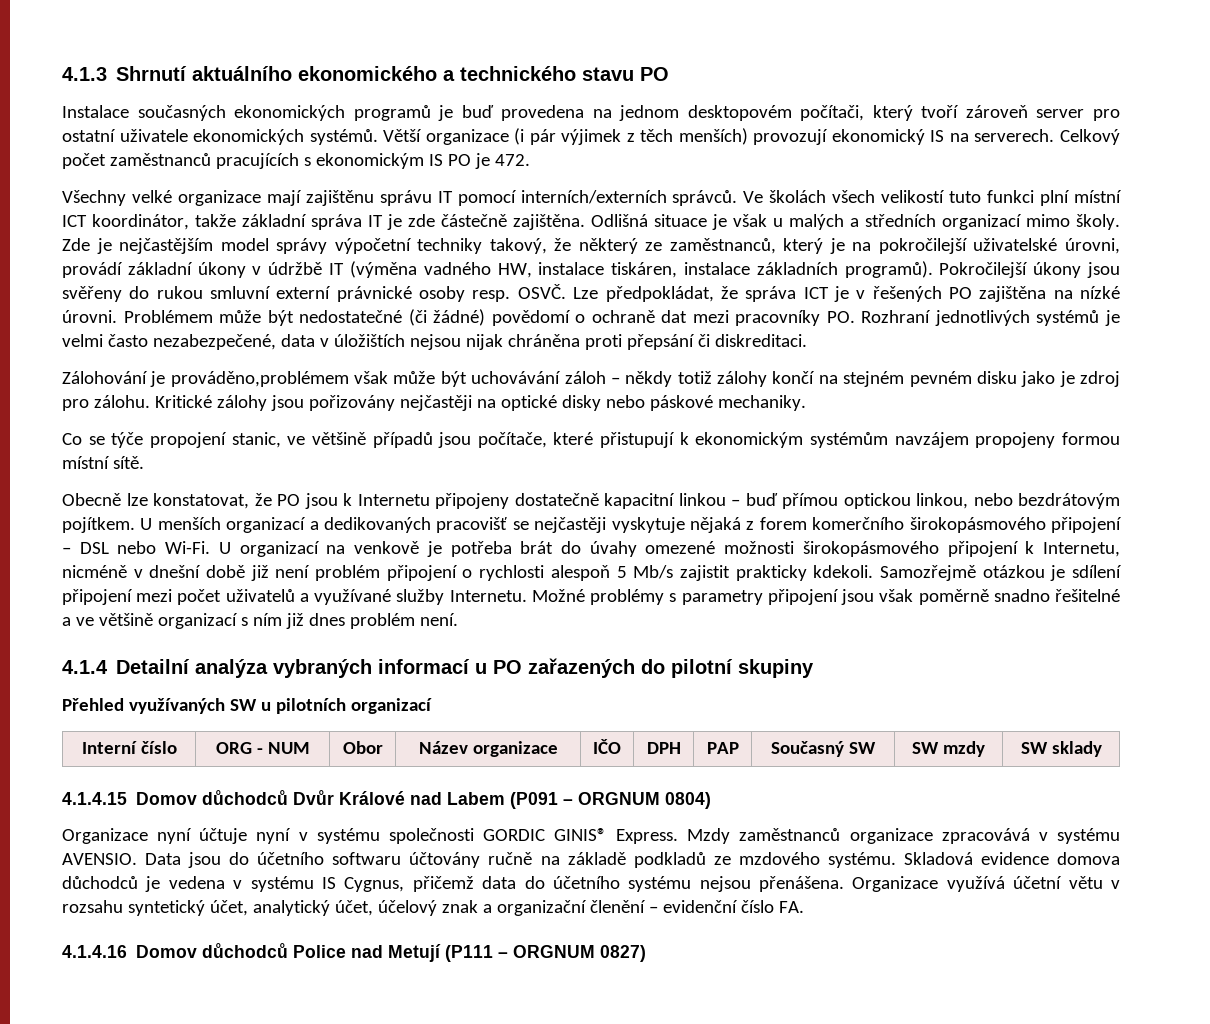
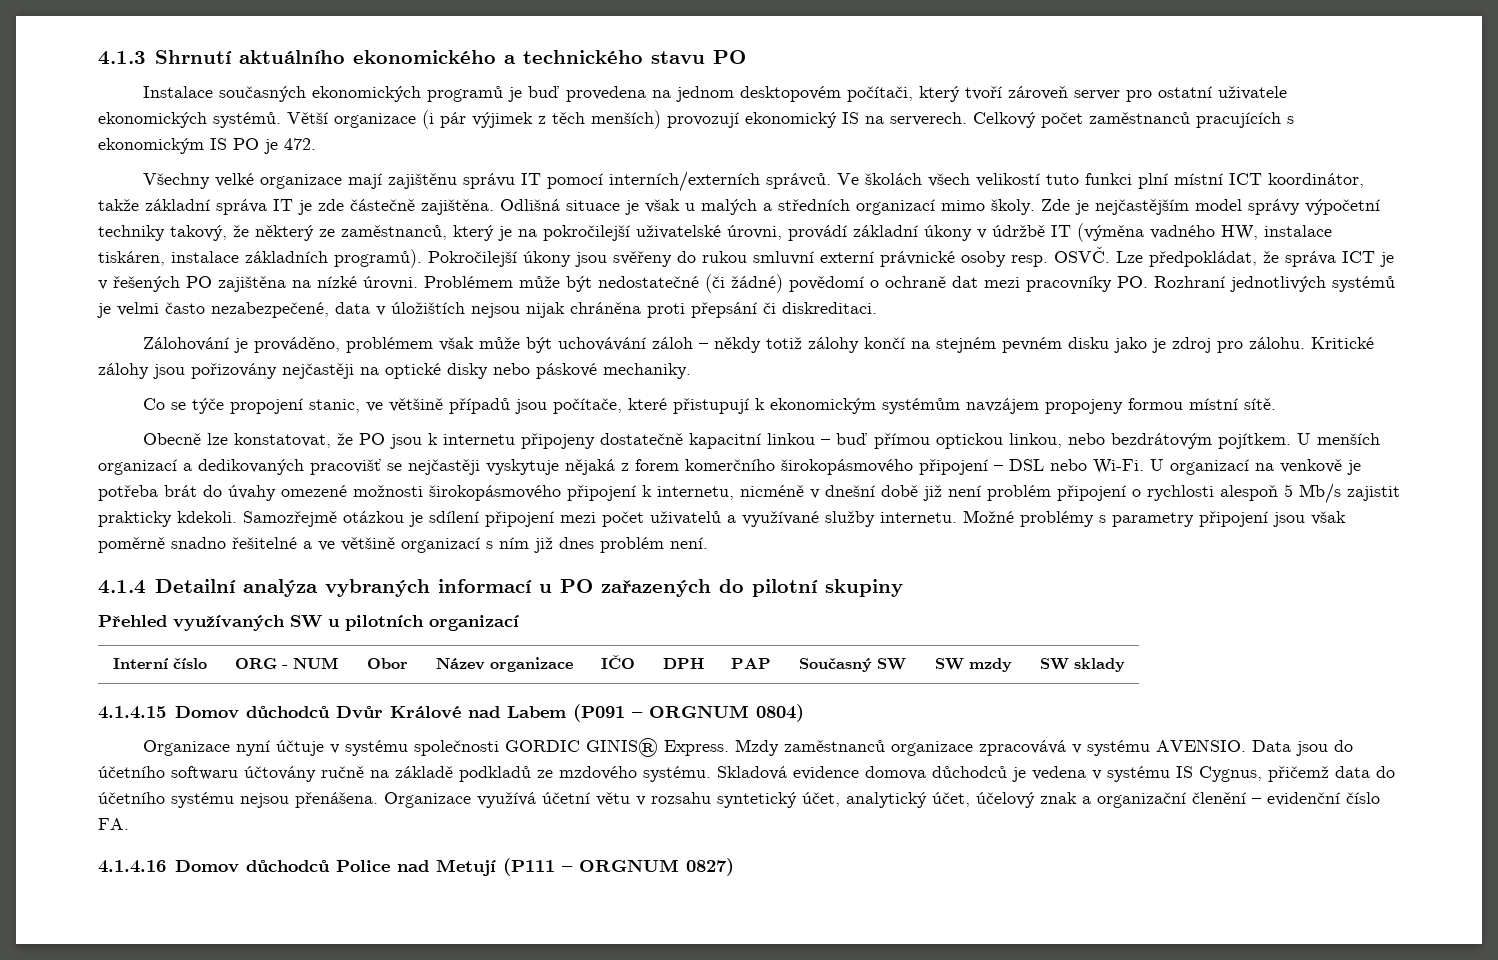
- Zálohování je prováděno,problémem však může být uchovávání záloh – někdy totiž zálohy končí na stejném pevném disku jako je zdroj pro zálohu.
+ Zálohování je prováděno, problémem však může být uchovávání záloh – někdy totiž zálohy končí na stejném pevném disku jako je zdroj pro zálohu.
- Obecně lze konstatovat, že PO jsou k Internetu připojeny dostatečně kapacitní linkou – buď přímou optickou linkou, nebo bezdrátovým pojítkem.
+ Obecně lze konstatovat, že PO jsou k internetu připojeny dostatečně kapacitní linkou – buď přímou optickou linkou, nebo bezdrátovým pojítkem.
- U organizací na venkově je potřeba brát do úvahy omezené možnosti širokopásmového připojení k Internetu, nicméně v dnešní době již není problém připojení o rychlosti alespoň 5 Mb/s zajistit prakticky kdekoli.
+ U organizací na venkově je potřeba brát do úvahy omezené možnosti širokopásmového připojení k internetu, nicméně v dnešní době již není problém připojení o rychlosti alespoň 5 Mb/s zajistit prakticky kdekoli.
- Samozřejmě otázkou je sdílení připojení mezi počet uživatelů a využívané služby Internetu.
+ Samozřejmě otázkou je sdílení připojení mezi počet uživatelů a využívané služby internetu.
- Organizace nyní účtuje nyní v systému společnosti GORDIC GINIS® Express.
+ Organizace nyní účtuje v systému společnosti GORDIC GINIS® Express.

